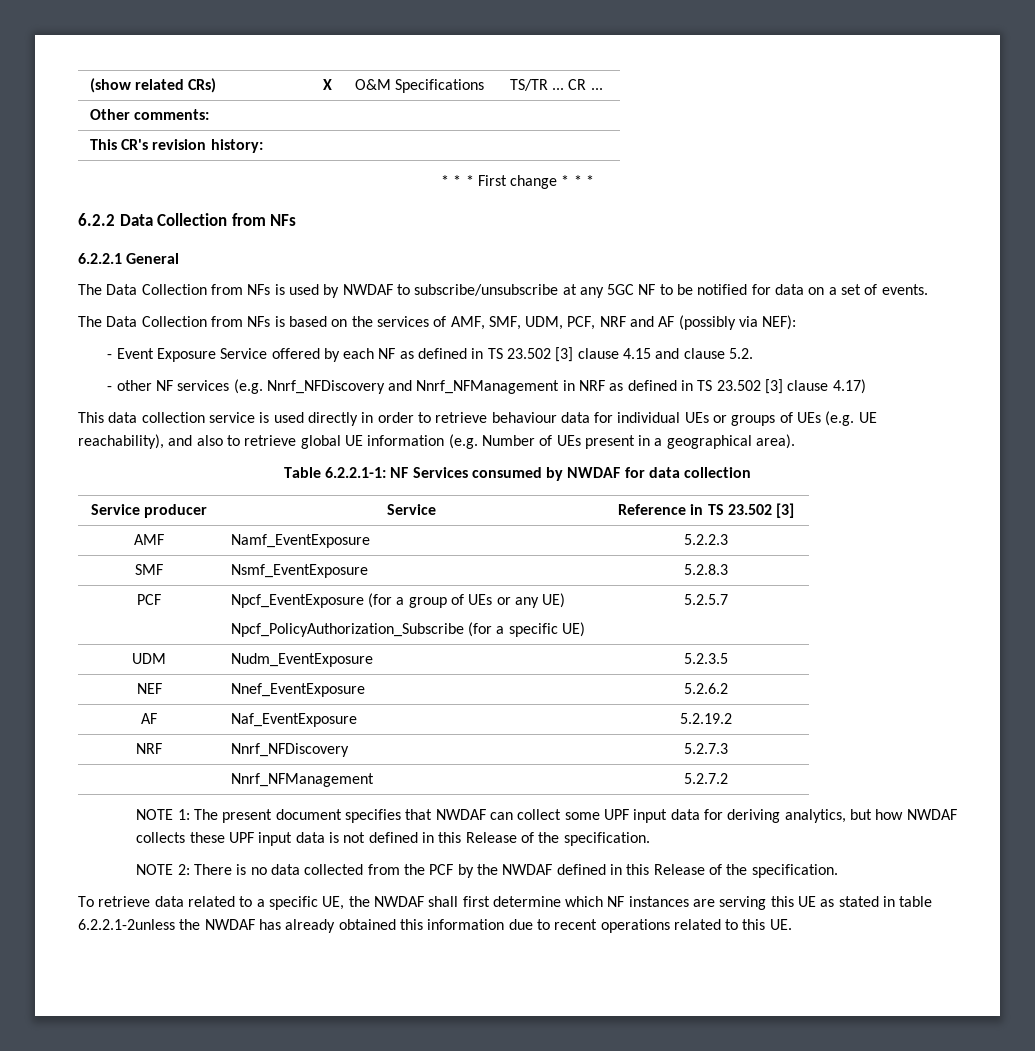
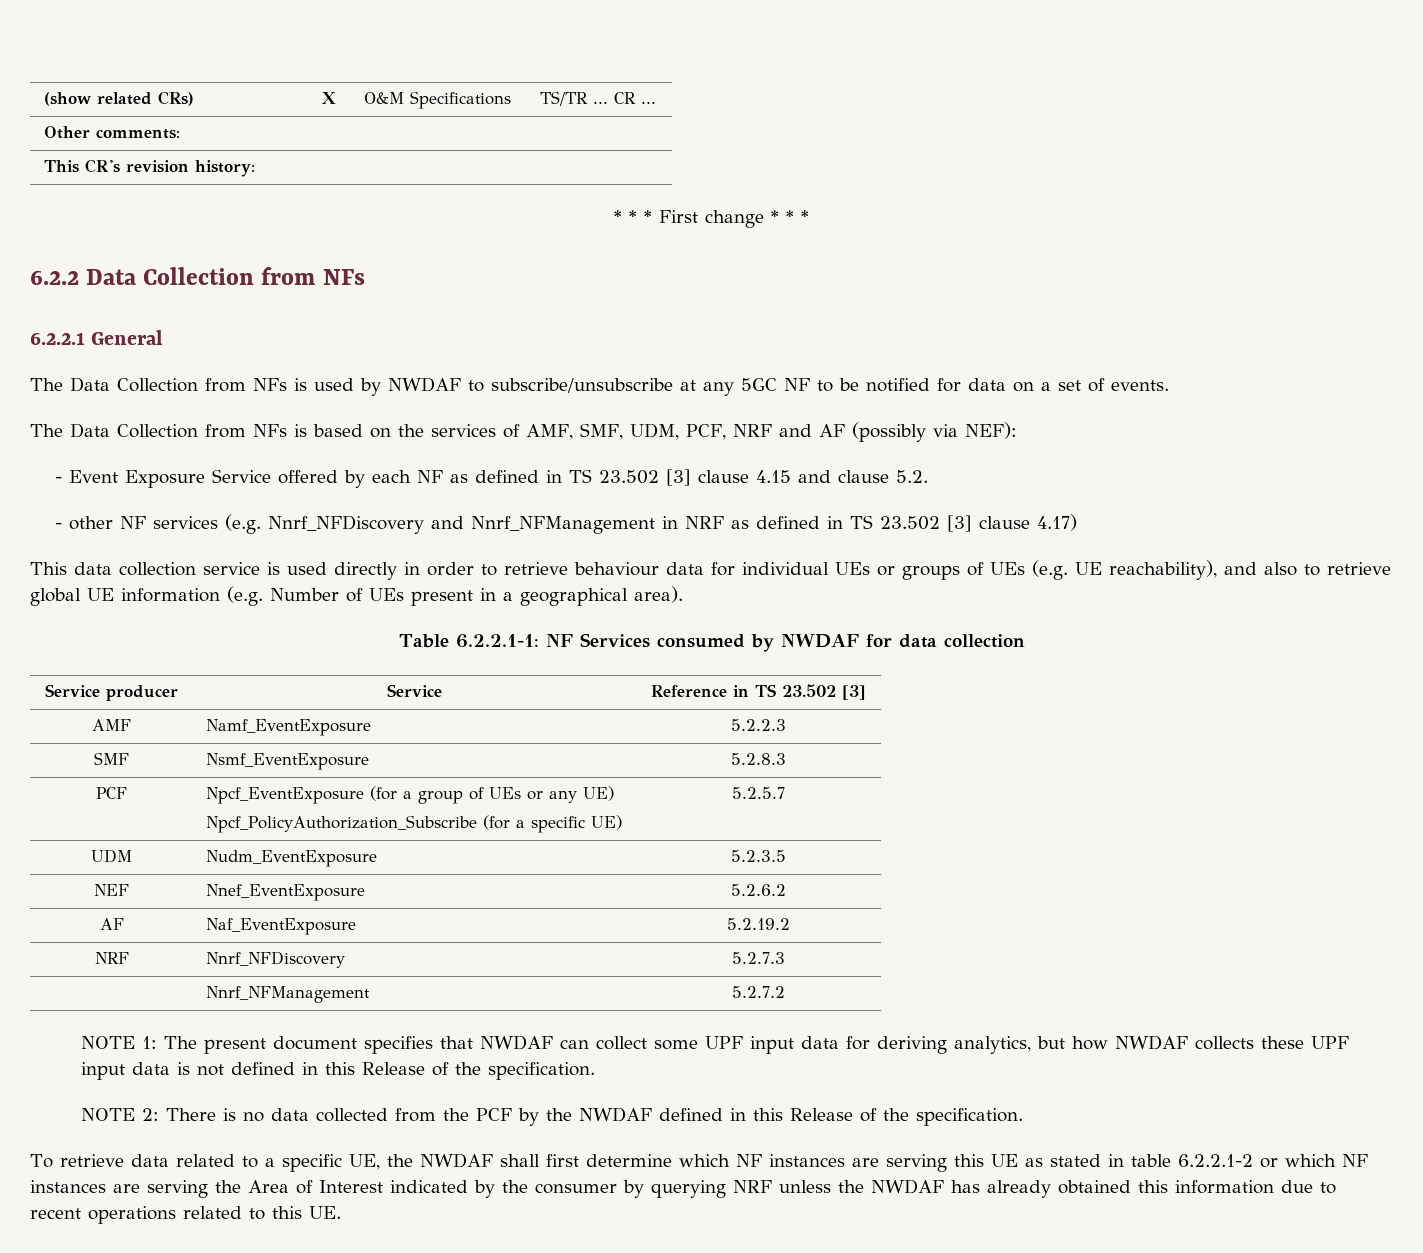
- To retrieve data related to a specific UE, the NWDAF shall first determine which NF instances are serving this UE as stated in table 6.2.2.1-2unless the NWDAF has already obtained this information due to recent operations related to this UE.
+ To retrieve data related to a specific UE, the NWDAF shall first determine which NF instances are serving this UE as stated in table 6.2.2.1-2 or which NF instances are serving the Area of Interest indicated by the consumer by querying NRF unless the NWDAF has already obtained this information due to recent operations related to this UE.

